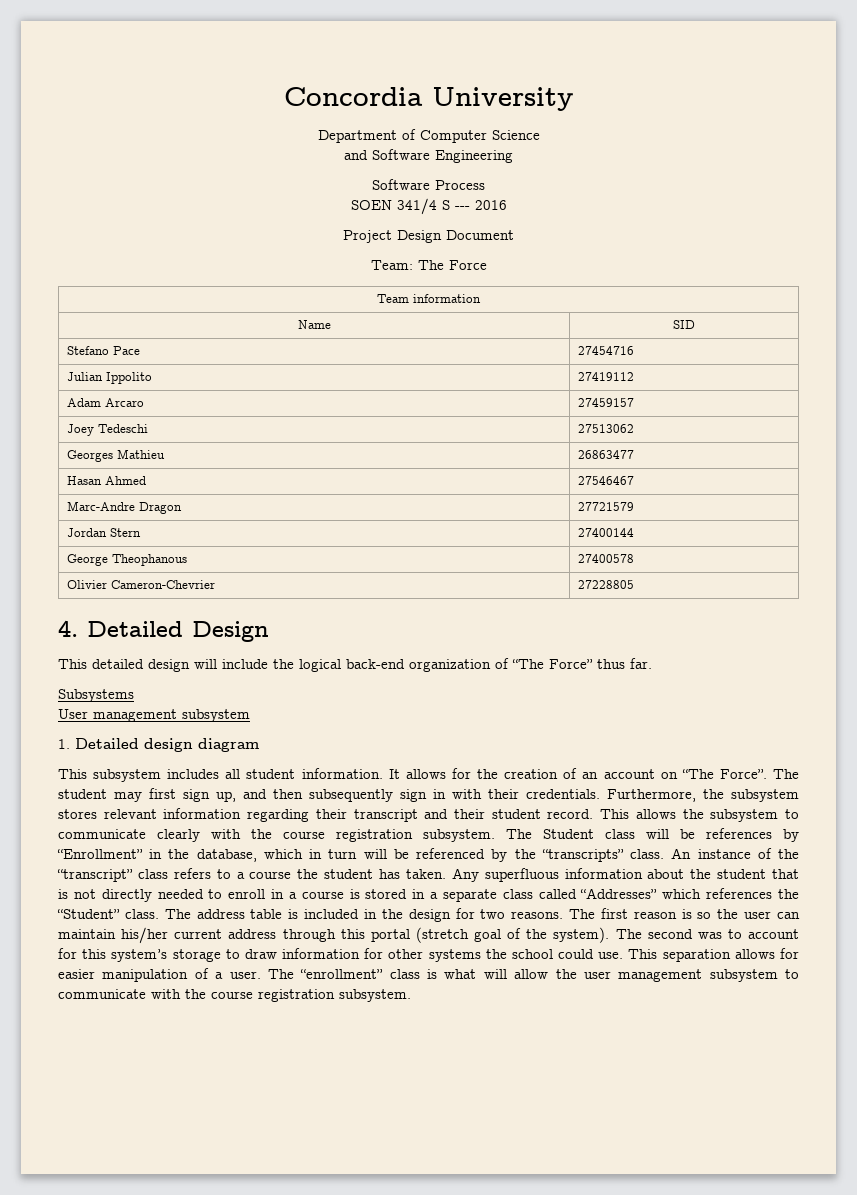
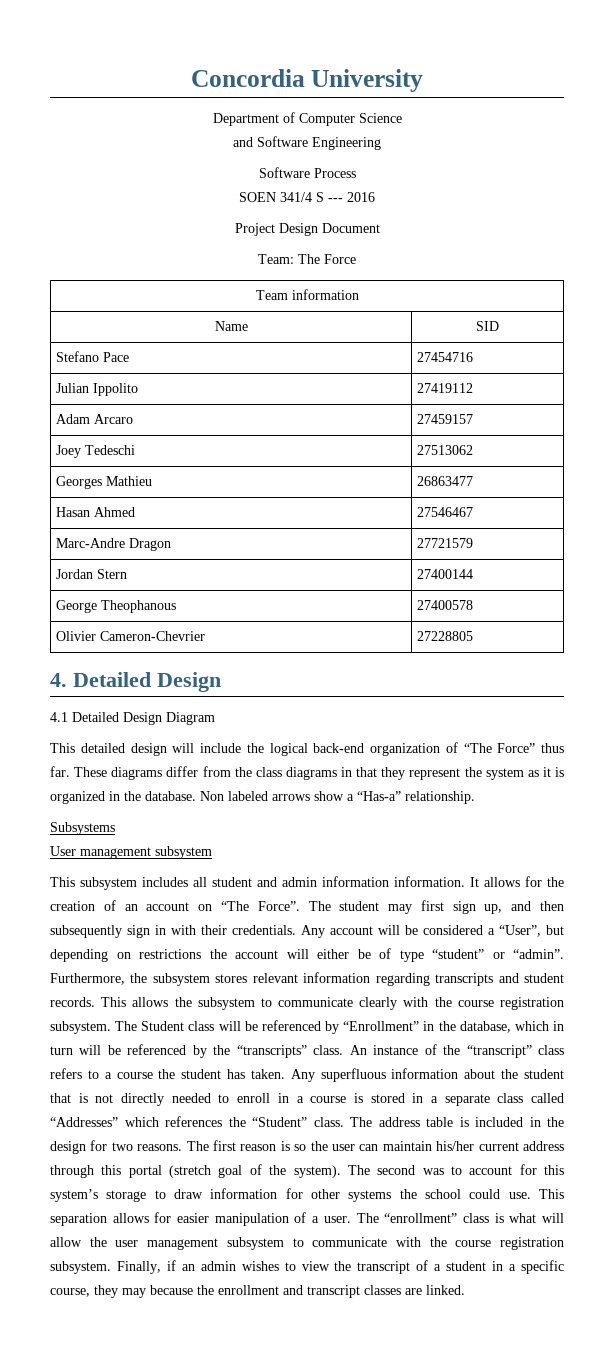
+ 4.1 Detailed Design Diagram
+ These diagrams differ from the class diagrams in that they represent the system as it is organized in the database. Non labeled arrows show a “Has-a” relationship.
- 1. Detailed design diagram
- This subsystem includes all student information.
+ This subsystem includes all student and admin information information.
+ Any account will be considered a “User”, but depending on restrictions the account will either be of type “student” or “admin”.
- Furthermore, the subsystem stores relevant information regarding their transcript and their student record.
+ Furthermore, the subsystem stores relevant information regarding transcripts and student records.
- The Student class will be references by “Enrollment” in the database, which in turn will be referenced by the “transcripts” class.
+ The Student class will be referenced by “Enrollment” in the database, which in turn will be referenced by the “transcripts” class.
+ Finally, if an admin wishes to view the transcript of a student in a specific course, they may because the enrollment and transcript classes are linked.

